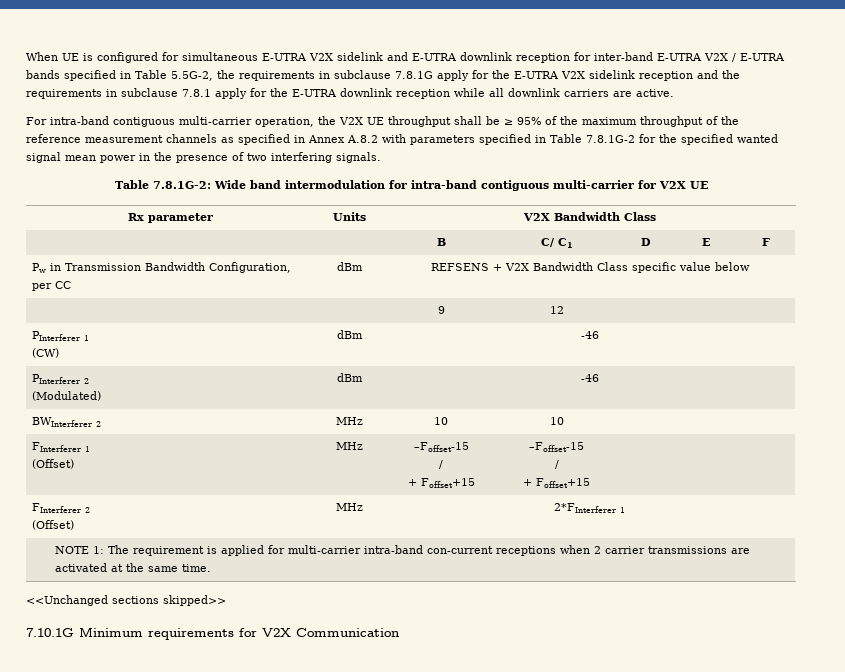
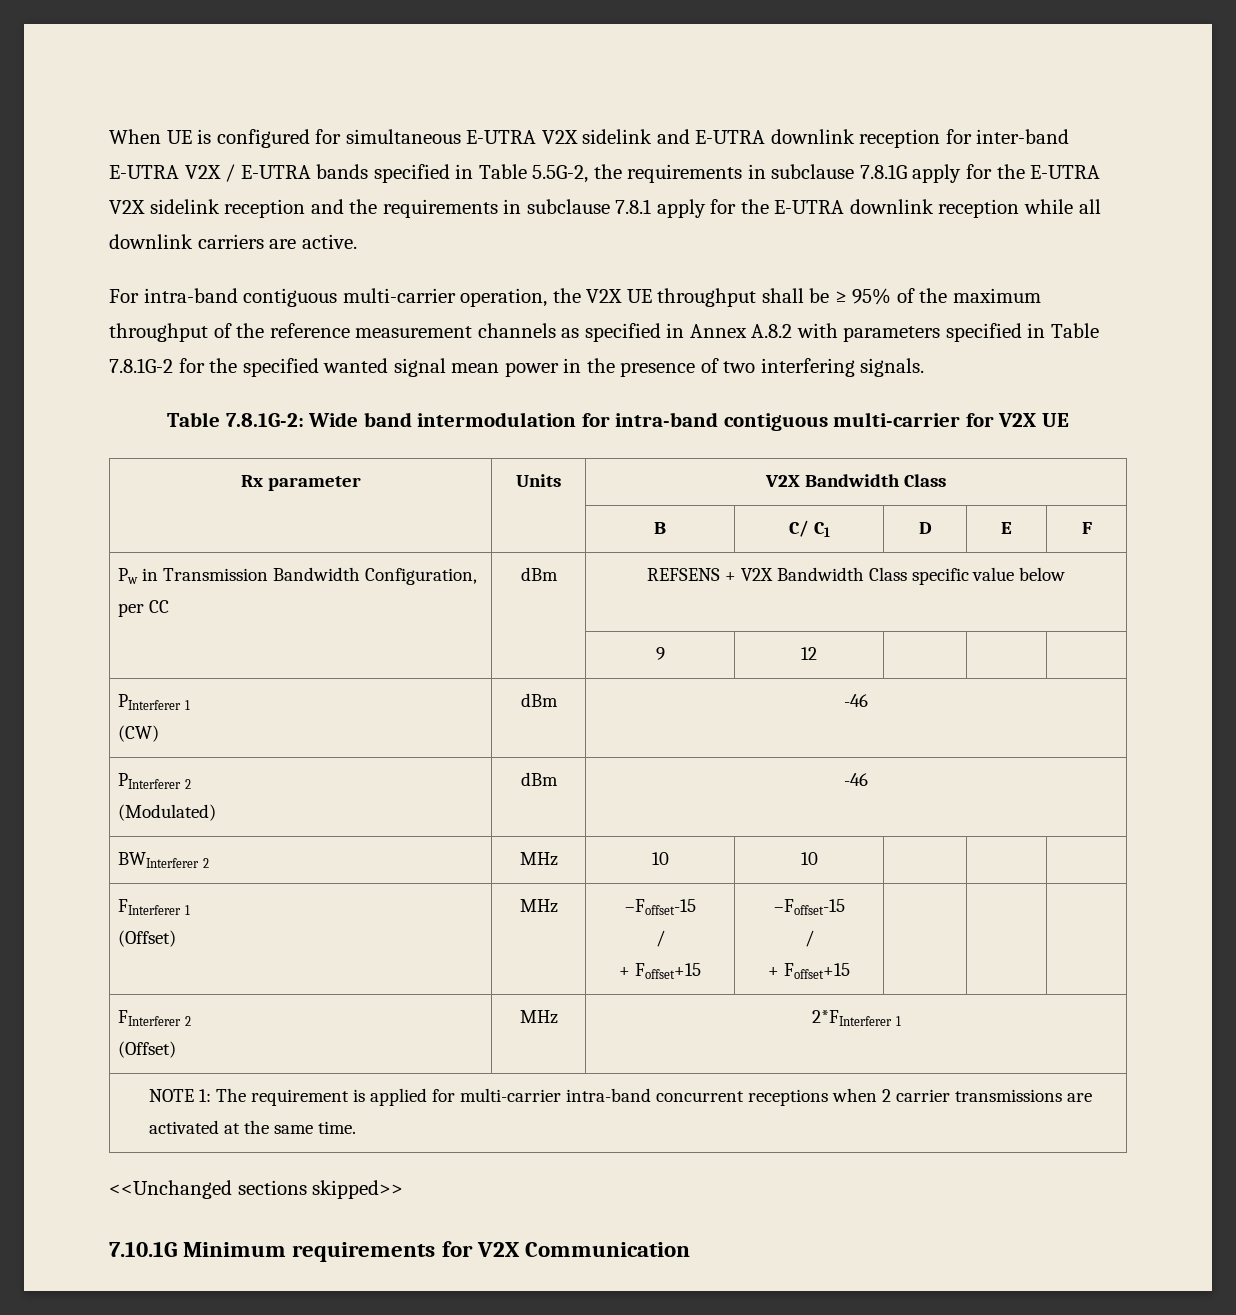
- NOTE 1: The requirement is applied for multi-carrier intra-band con-current receptions when 2 carrier transmissions are activated at the same time.
+ NOTE 1: The requirement is applied for multi-carrier intra-band concurrent receptions when 2 carrier transmissions are activated at the same time.

